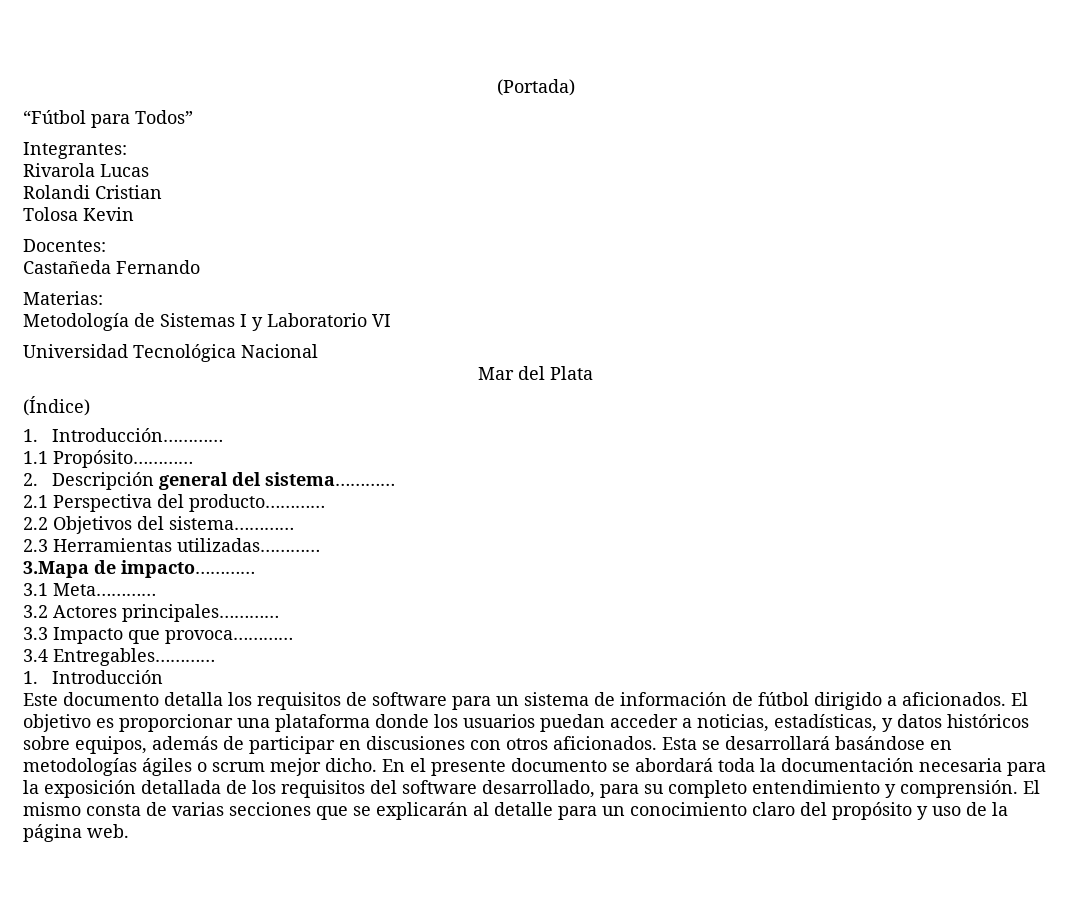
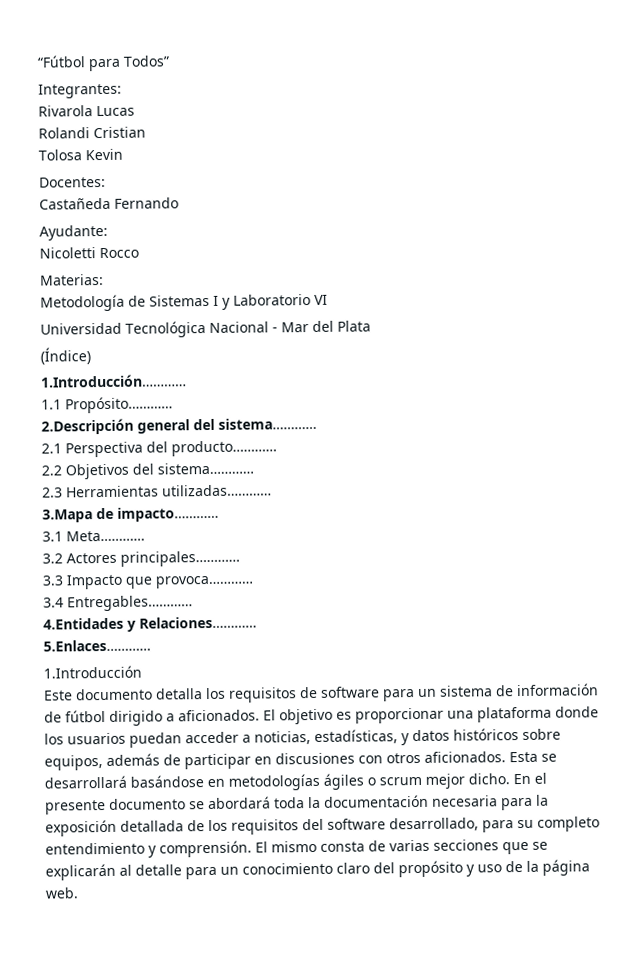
- (Portada)
+ Ayudante:
+ Nicoletti Rocco
- Universidad Tecnológica Nacional
- Mar del Plata
+ Universidad Tecnológica Nacional - Mar del Plata
- 1. Introducción…………
+ 1.Introducción…………
- 2. Descripción general del sistema…………
+ 2.Descripción general del sistema…………
- 1. Introducción
+ 4.Entidades y Relaciones…………
+ 5.Enlaces…………
+ 1.Introducción

